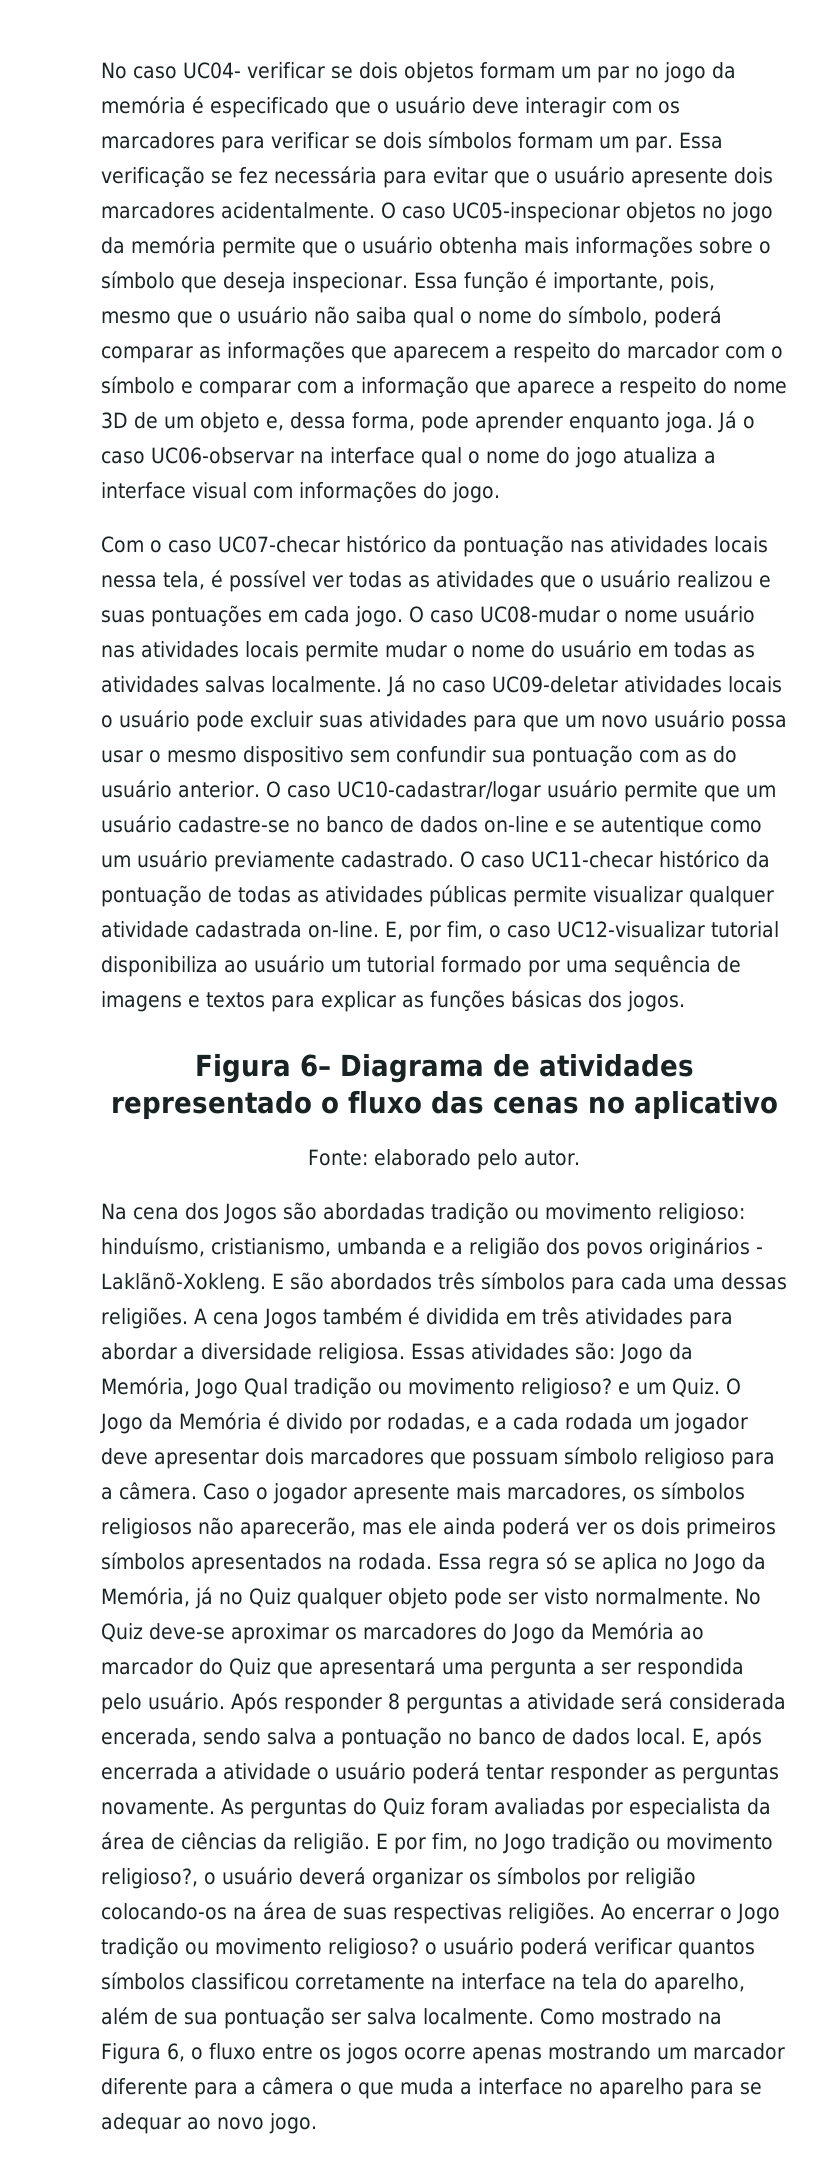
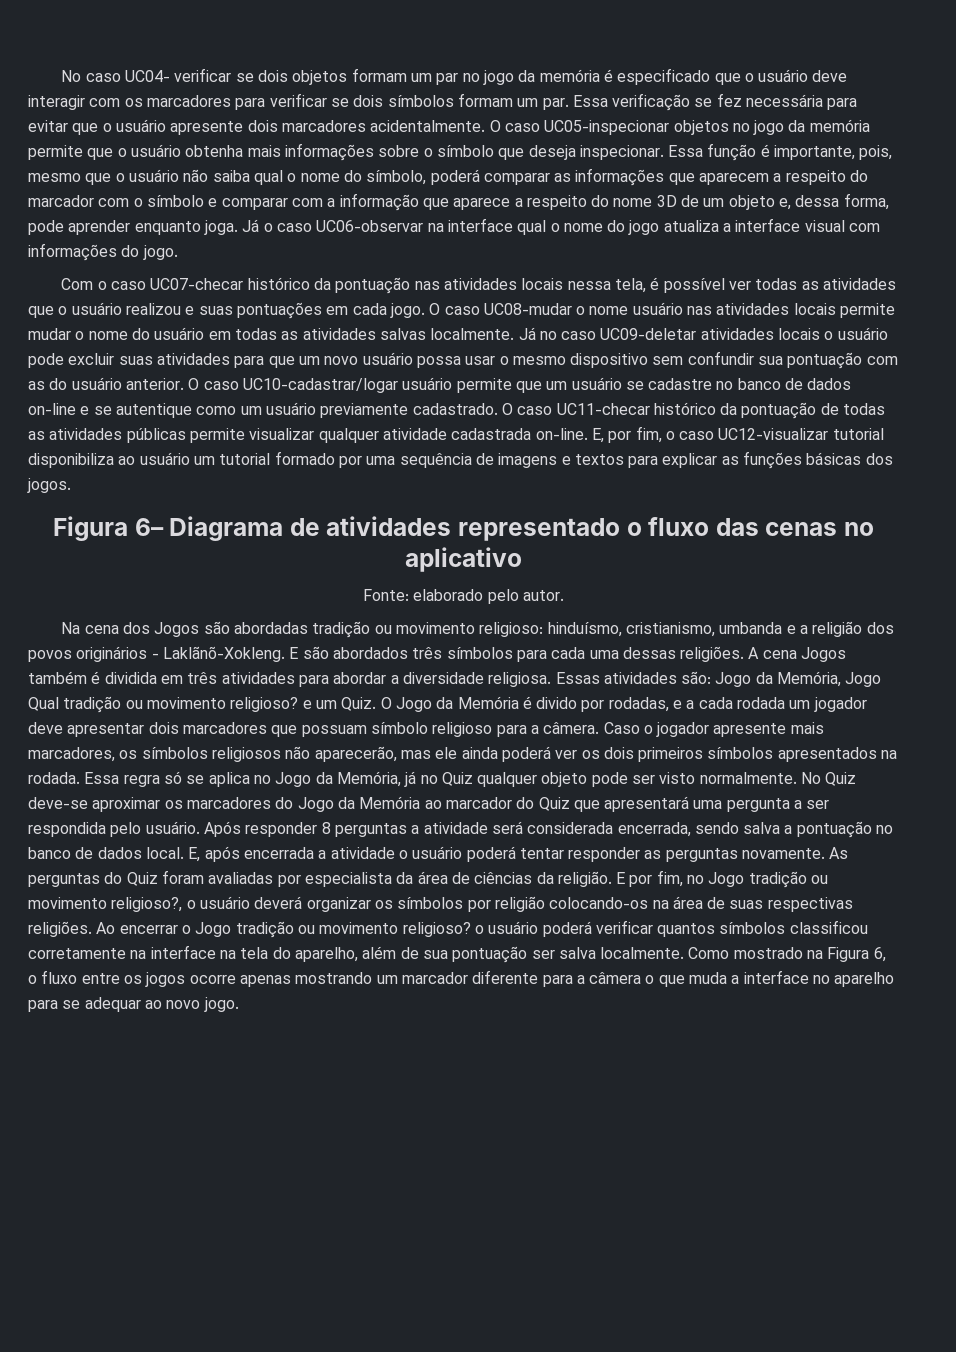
- O caso UC10-cadastrar/logar usuário permite que um usuário cadastre-se no banco de dados on-line e se autentique como um usuário previamente cadastrado.
+ O caso UC10-cadastrar/logar usuário permite que um usuário se cadastre no banco de dados on-line e se autentique como um usuário previamente cadastrado.
- Após responder 8 perguntas a atividade será considerada encerada, sendo salva a pontuação no banco de dados local.
+ Após responder 8 perguntas a atividade será considerada encerrada, sendo salva a pontuação no banco de dados local.

